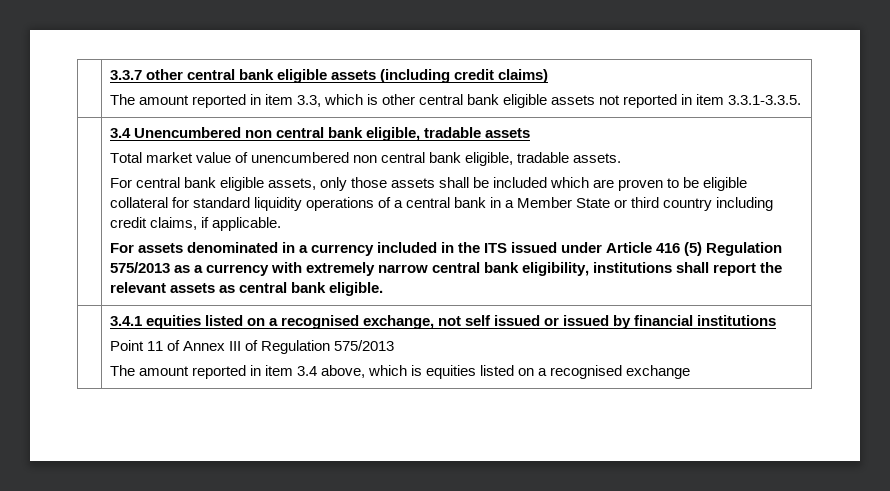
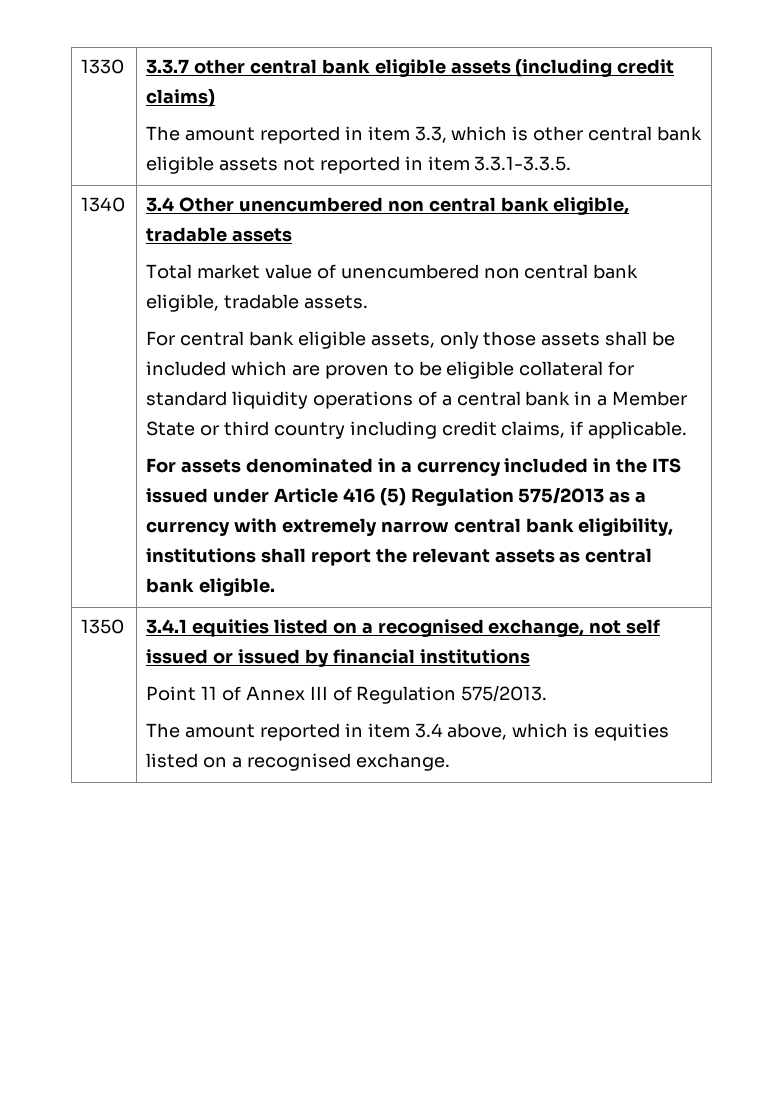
- | 3.3.7 other central bank eligible assets (including credit claims)
+ 1330 | 3.3.7 other central bank eligible assets (including credit claims)
- 3.4 Unencumbered non central bank eligible, tradable assets
+ 1340 | 3.4 Other unencumbered non central bank eligible, tradable assets
- | 3.4.1 equities listed on a recognised exchange, not self issued or issued by financial institutions
- Point 11 of Annex III of Regulation 575/2013
- The amount reported in item 3.4 above, which is equities listed on a recognised exchange
+ 1350 | 3.4.1 equities listed on a recognised exchange, not self issued or issued by financial institutions
+ Point 11 of Annex III of Regulation 575/2013.
+ The amount reported in item 3.4 above, which is equities listed on a recognised exchange.

